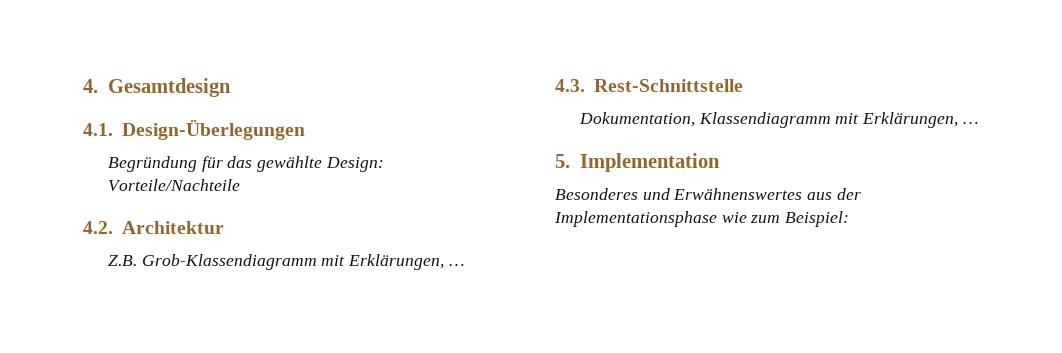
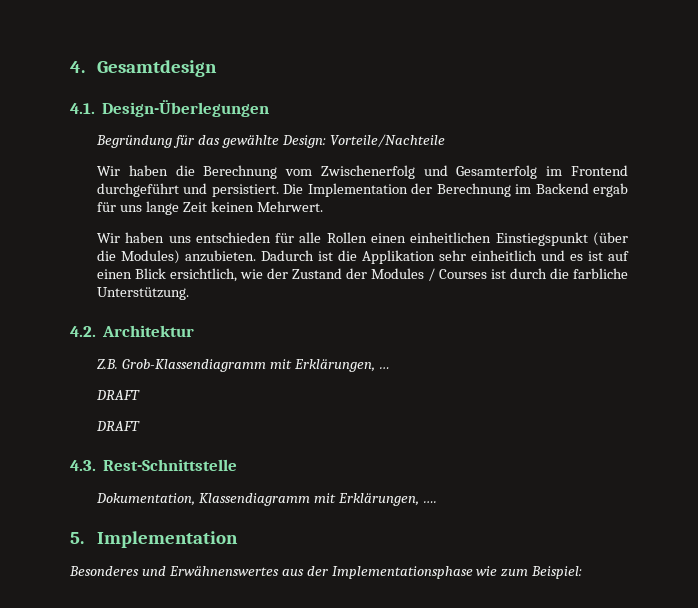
+ Wir haben die Berechnung vom Zwischenerfolg und Gesamterfolg im Frontend durchgeführt und persistiert. Die Implementation der Berechnung im Backend ergab für uns lange Zeit keinen Mehrwert.
+ Wir haben uns entschieden für alle Rollen einen einheitlichen Einstiegspunkt (über die Modules) anzubieten. Dadurch ist die Applikation sehr einheitlich und es ist auf einen Blick ersichtlich, wie der Zustand der Modules / Courses ist durch die farbliche Unterstützung.
  Z.B. Grob-Klassendiagramm mit Erklärungen, …
+ DRAFT
+ DRAFT
- Dokumentation, Klassendiagramm mit Erklärungen, …
+ Dokumentation, Klassendiagramm mit Erklärungen, ….

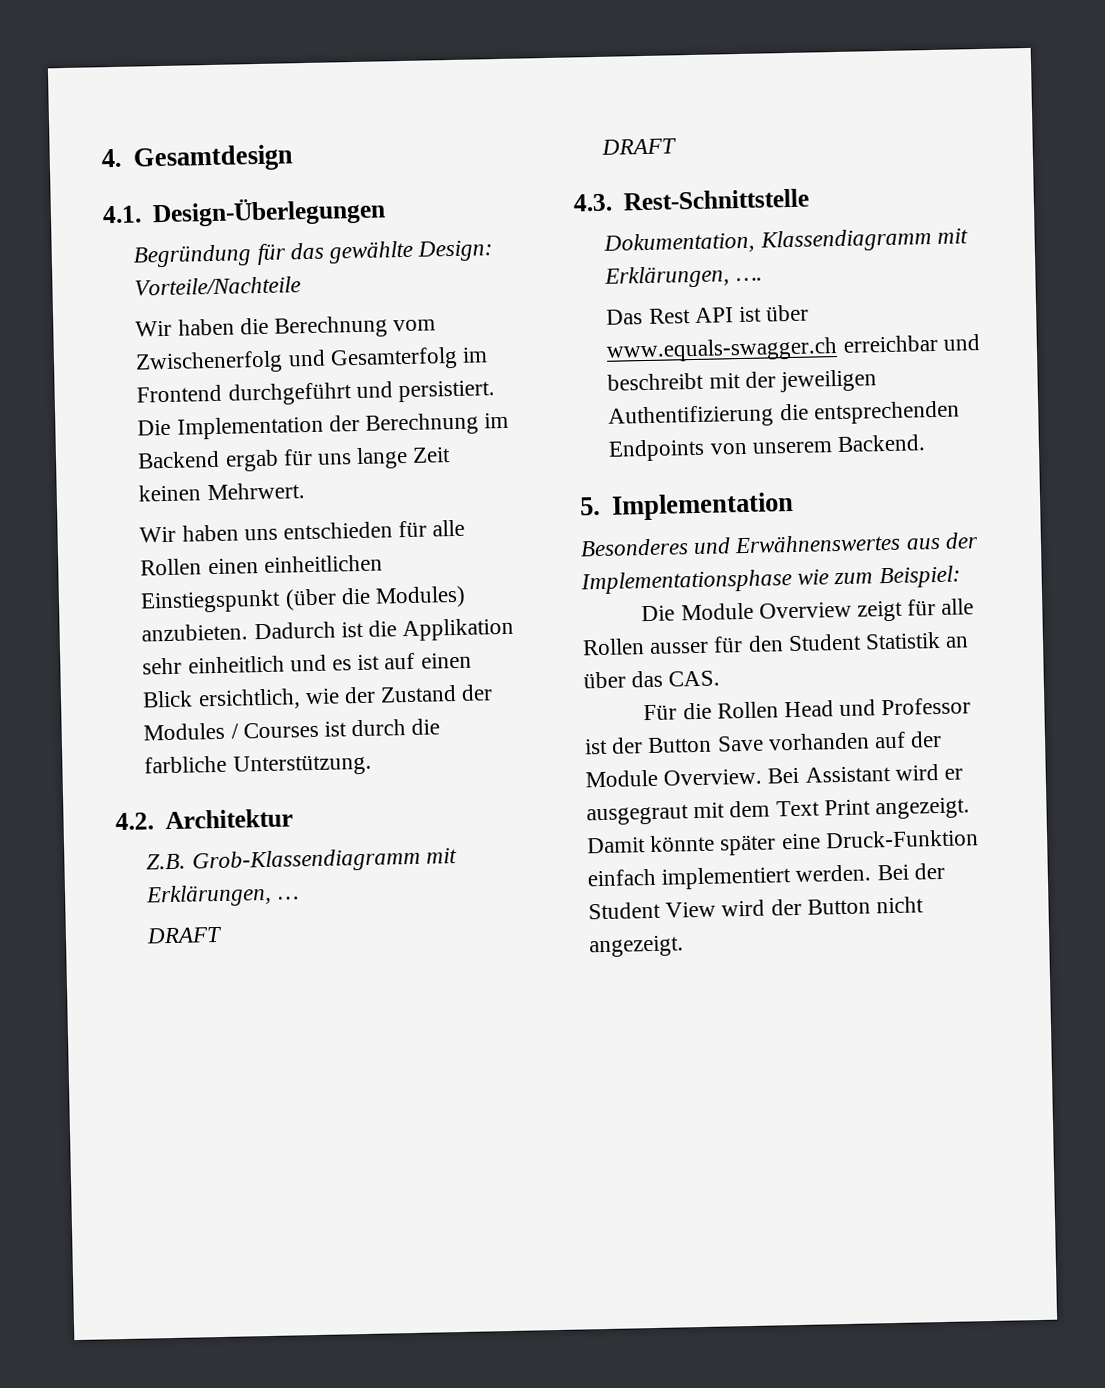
+ Das Rest API ist über www.equals-swagger.ch erreichbar und beschreibt mit der jeweiligen Authentifizierung die entsprechenden Endpoints von unserem Backend.
+ Die Module Overview zeigt für alle Rollen ausser für den Student Statistik an über das CAS.
+ Für die Rollen Head und Professor ist der Button Save vorhanden auf der Module Overview. Bei Assistant wird er ausgegraut mit dem Text Print angezeigt. Damit könnte später eine Druck-Funktion einfach implementiert werden. Bei der Student View wird der Button nicht angezeigt.

